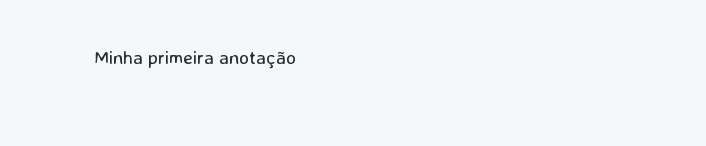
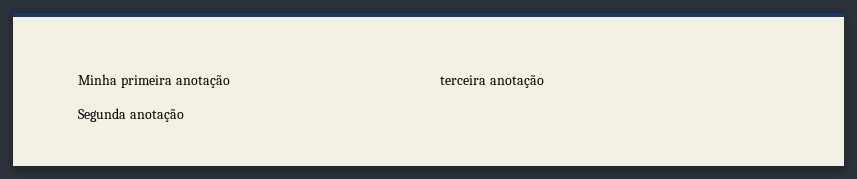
+ Segunda anotação
+ terceira anotação

